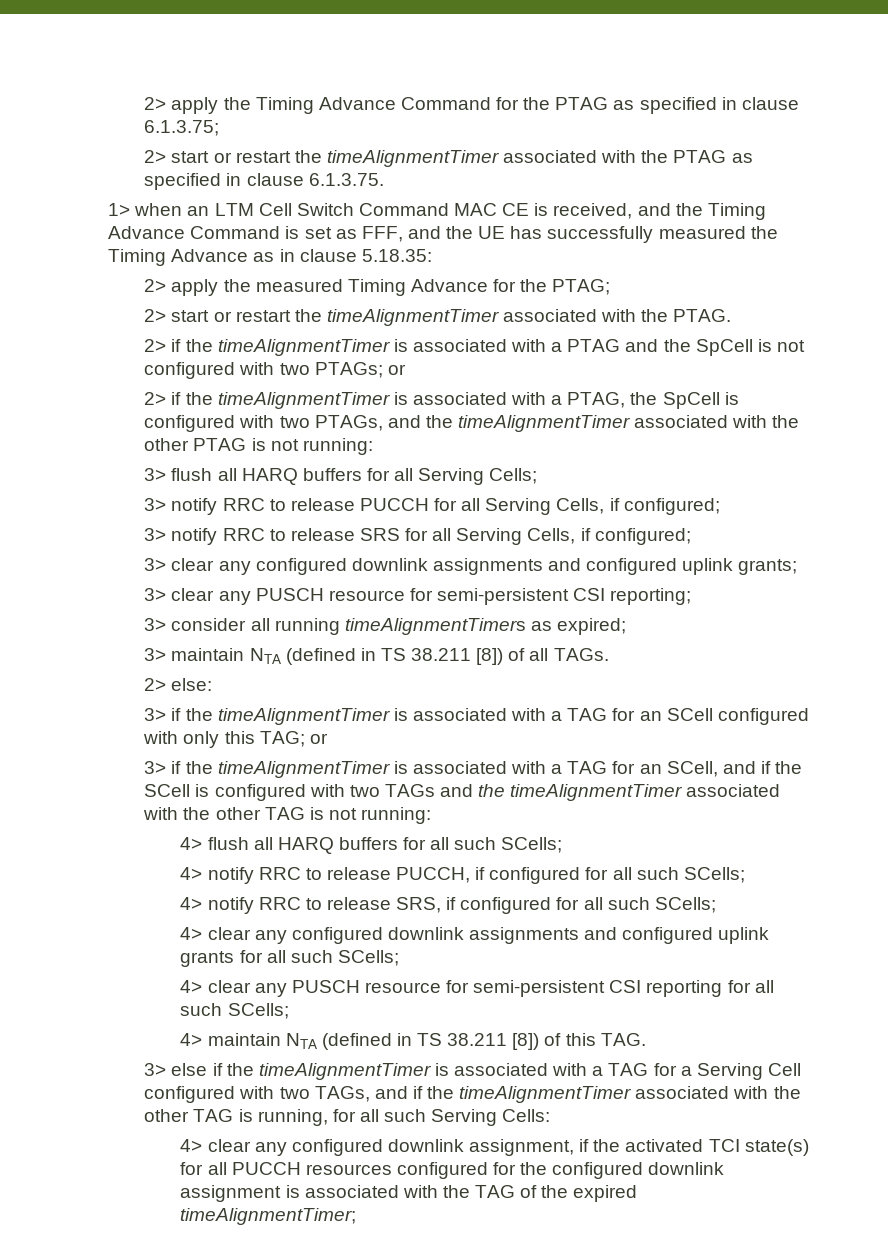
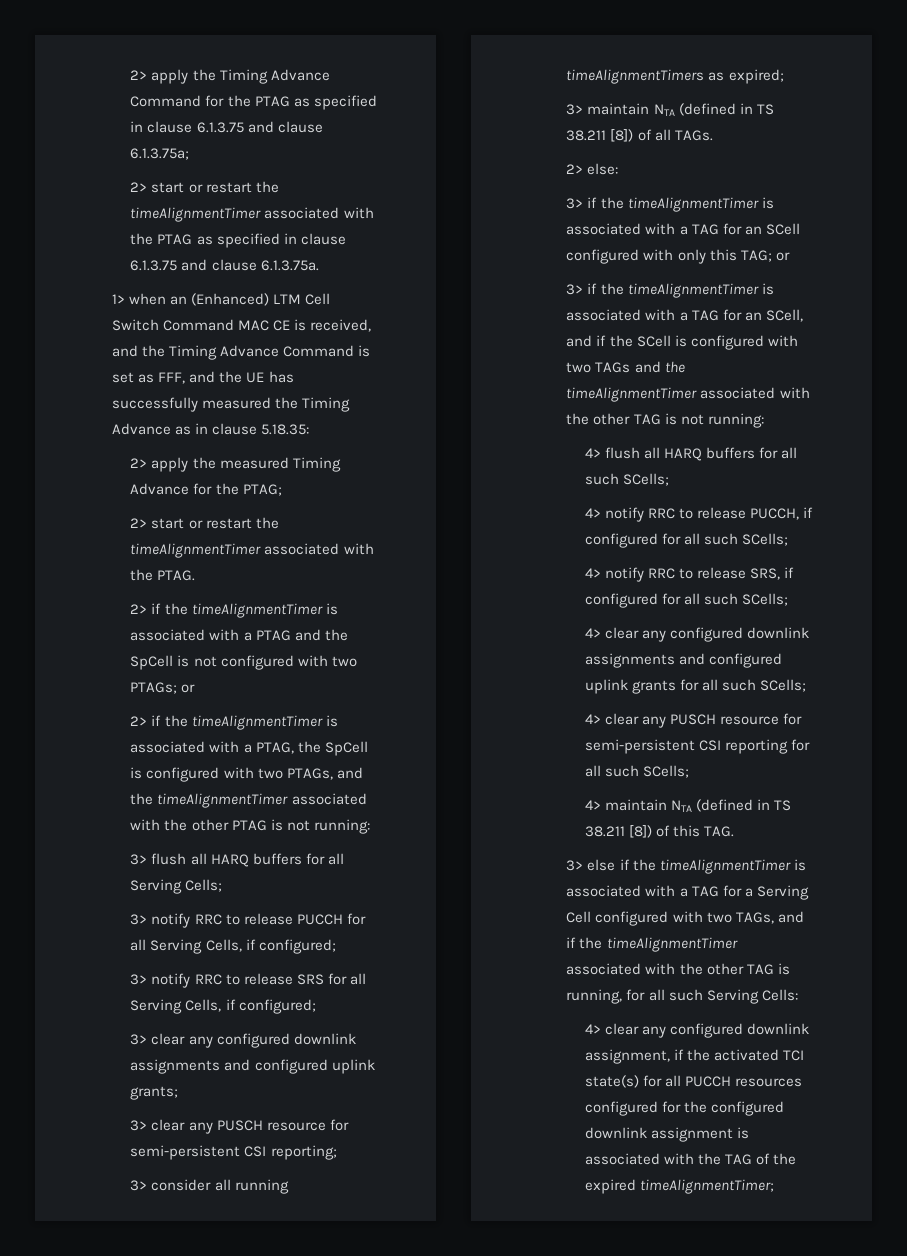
- 2> apply the Timing Advance Command for the PTAG as specified in clause 6.1.3.75;
+ 2> apply the Timing Advance Command for the PTAG as specified in clause 6.1.3.75 and clause 6.1.3.75a;
- 2> start or restart the timeAlignmentTimer associated with the PTAG as specified in clause 6.1.3.75.
+ 2> start or restart the timeAlignmentTimer associated with the PTAG as specified in clause 6.1.3.75 and clause 6.1.3.75a.
- 1> when an LTM Cell Switch Command MAC CE is received, and the Timing Advance Command is set as FFF, and the UE has successfully measured the Timing Advance as in clause 5.18.35:
+ 1> when an (Enhanced) LTM Cell Switch Command MAC CE is received, and the Timing Advance Command is set as FFF, and the UE has successfully measured the Timing Advance as in clause 5.18.35:

